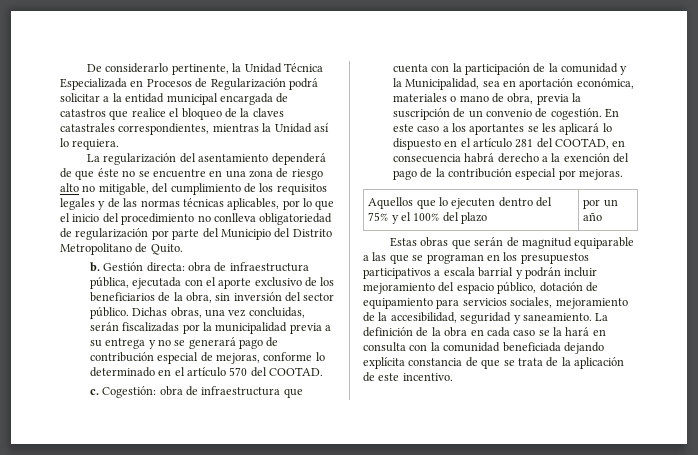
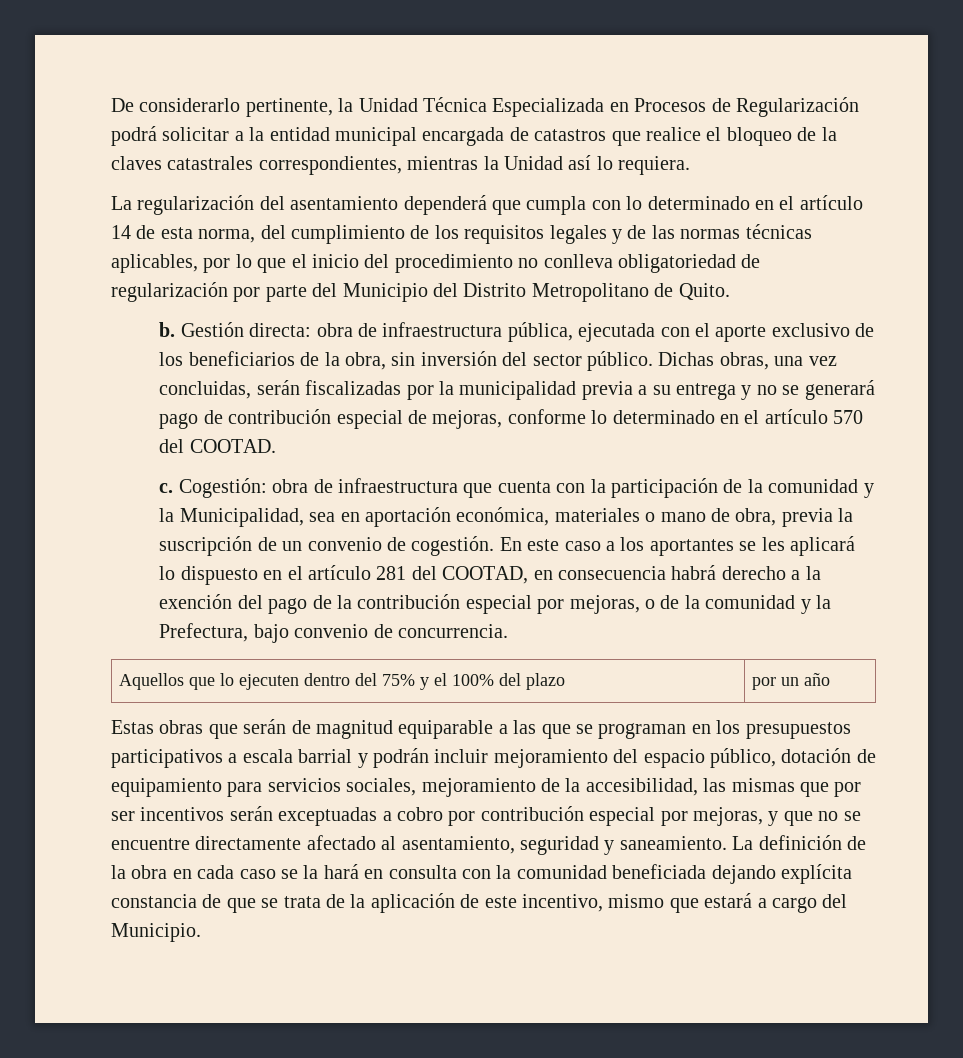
- La regularización del asentamiento dependerá de que éste no se encuentre en una zona de riesgo alto no mitigable, del cumplimiento de los requisitos legales y de las normas técnicas aplicables, por lo que el inicio del procedimiento no conlleva obligatoriedad de regularización por parte del Municipio del Distrito Metropolitano de Quito.
+ La regularización del asentamiento dependerá que cumpla con lo determinado en el artículo 14 de esta norma, del cumplimiento de los requisitos legales y de las normas técnicas aplicables, por lo que el inicio del procedimiento no conlleva obligatoriedad de regularización por parte del Municipio del Distrito Metropolitano de Quito.
- En este caso a los aportantes se les aplicará lo dispuesto en el artículo 281 del COOTAD, en consecuencia habrá derecho a la exención del pago de la contribución especial por mejoras.
+ En este caso a los aportantes se les aplicará lo dispuesto en el artículo 281 del COOTAD, en consecuencia habrá derecho a la exención del pago de la contribución especial por mejoras, o de la comunidad y la Prefectura, bajo convenio de concurrencia.
- Estas obras que serán de magnitud equiparable a las que se programan en los presupuestos participativos a escala barrial y podrán incluir mejoramiento del espacio público, dotación de equipamiento para servicios sociales, mejoramiento de la accesibilidad, seguridad y saneamiento.
+ Estas obras que serán de magnitud equiparable a las que se programan en los presupuestos participativos a escala barrial y podrán incluir mejoramiento del espacio público, dotación de equipamiento para servicios sociales, mejoramiento de la accesibilidad, las mismas que por ser incentivos serán exceptuadas a cobro por contribución especial por mejoras, y que no se encuentre directamente afectado al asentamiento, seguridad y saneamiento.
- La definición de la obra en cada caso se la hará en consulta con la comunidad beneficiada dejando explícita constancia de que se trata de la aplicación de este incentivo.
+ La definición de la obra en cada caso se la hará en consulta con la comunidad beneficiada dejando explícita constancia de que se trata de la aplicación de este incentivo, mismo que estará a cargo del Municipio.

